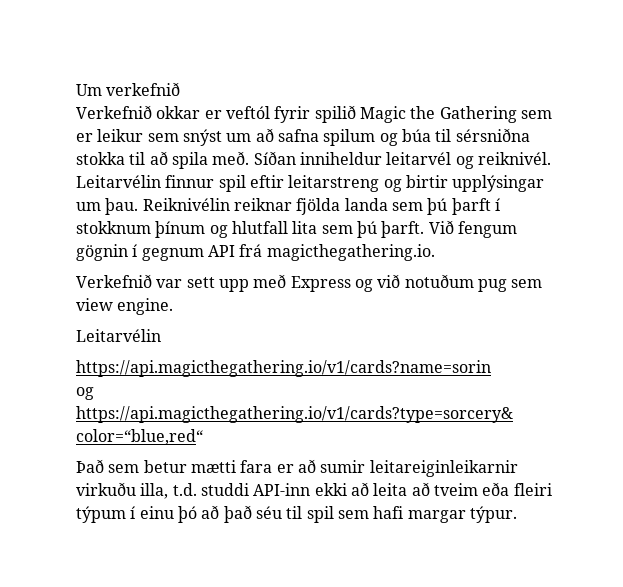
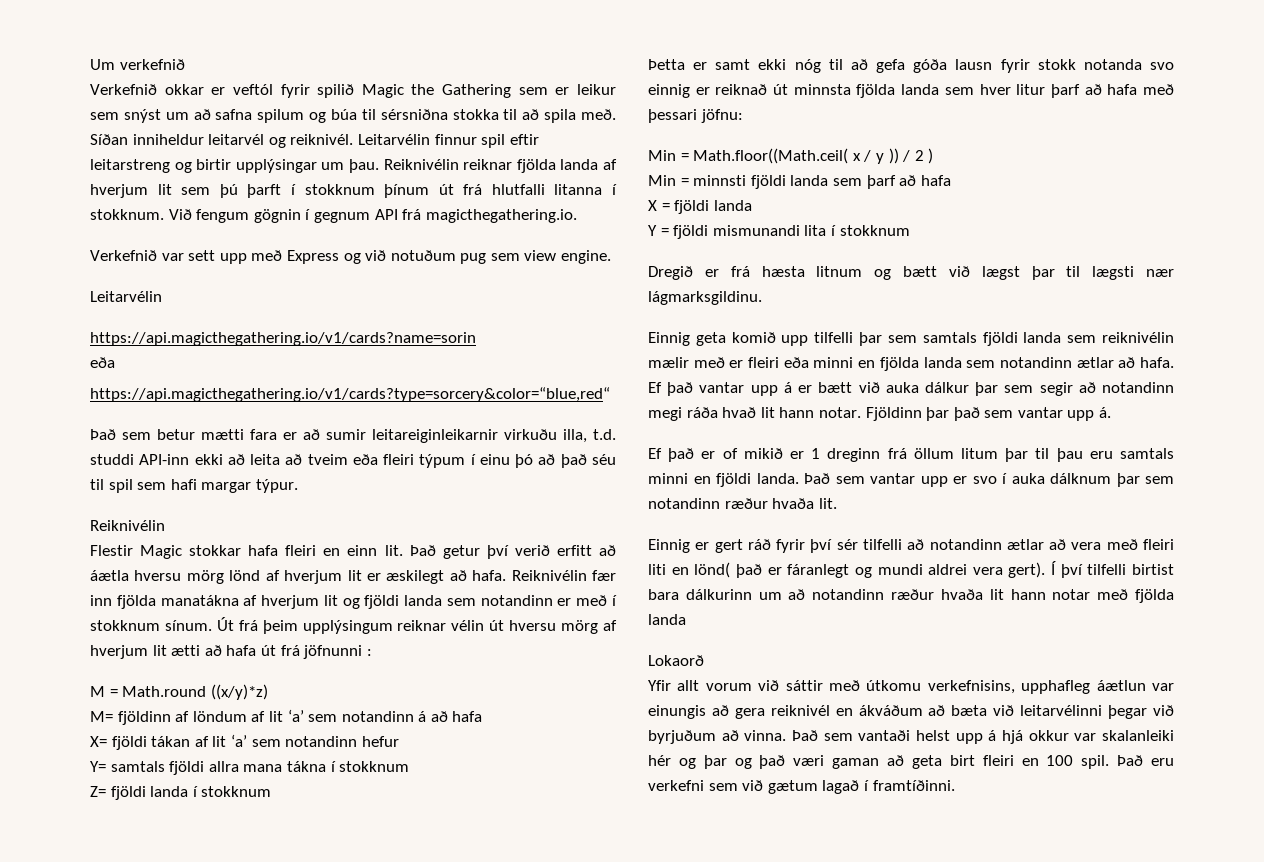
- Reiknivélin reiknar fjölda landa sem þú þarft í stokknum þínum og hlutfall lita sem þú þarft.
+ Reiknivélin reiknar fjölda landa af hverjum lit sem þú þarft í stokknum þínum út frá hlutfalli litanna í stokknum.
  https://api.magicthegathering.io/v1/cards?name=sorin
- og
+ eða
  Það sem betur mætti fara er að sumir leitareiginleikarnir virkuðu illa, t.d. studdi API-inn ekki að leita að tveim eða fleiri týpum í einu þó að það séu til spil sem hafi margar týpur.
+ Reiknivélin
+ Flestir Magic stokkar hafa fleiri en einn lit. Það getur því verið erfitt að áætla hversu mörg lönd af hverjum lit er æskilegt að hafa. Reiknivélin fær inn fjölda manatákna af hverjum lit og fjöldi landa sem notandinn er með í stokknum sínum. Út frá þeim upplýsingum reiknar vélin út hversu mörg af hverjum lit ætti að hafa út frá jöfnunni :
+ M = Math.round ((x/y)*z)
+ M= fjöldinn af löndum af lit ‘a’ sem notandinn á að hafa
+ X= fjöldi tákan af lit ‘a’ sem notandinn hefur
+ Y= samtals fjöldi allra mana tákna í stokknum
+ Z= fjöldi landa í stokknum
+ Þetta er samt ekki nóg til að gefa góða lausn fyrir stokk notanda svo einnig er reiknað út minnsta fjölda landa sem hver litur þarf að hafa með þessari jöfnu:
+ Min = Math.floor((Math.ceil( x / y )) / 2 )
+ Min = minnsti fjöldi landa sem þarf að hafa
+ X = fjöldi landa
+ Y = fjöldi mismunandi lita í stokknum
+ Dregið er frá hæsta litnum og bætt við lægst þar til lægsti nær lágmarksgildinu.
+ Einnig geta komið upp tilfelli þar sem samtals fjöldi landa sem reiknivélin mælir með er fleiri eða minni en fjölda landa sem notandinn ætlar að hafa. Ef það vantar upp á er bætt við auka dálkur þar sem segir að notandinn megi ráða hvað lit hann notar. Fjöldinn þar það sem vantar upp á.
+ Ef það er of mikið er 1 dreginn frá öllum litum þar til þau eru samtals minni en fjöldi landa. Það sem vantar upp er svo í auka dálknum þar sem notandinn ræður hvaða lit.
+ Einnig er gert ráð fyrir því sér tilfelli að notandinn ætlar að vera með fleiri liti en lönd( það er fáranlegt og mundi aldrei vera gert). Í því tilfelli birtist bara dálkurinn um að notandinn ræður hvaða lit hann notar með fjölda landa
+ Lokaorð
+ Yfir allt vorum við sáttir með útkomu verkefnisins, upphafleg áætlun var einungis að gera reiknivél en ákváðum að bæta við leitarvélinni þegar við byrjuðum að vinna. Það sem vantaði helst upp á hjá okkur var skalanleiki hér og þar og það væri gaman að geta birt fleiri en 100 spil. Það eru verkefni sem við gætum lagað í framtíðinni.

